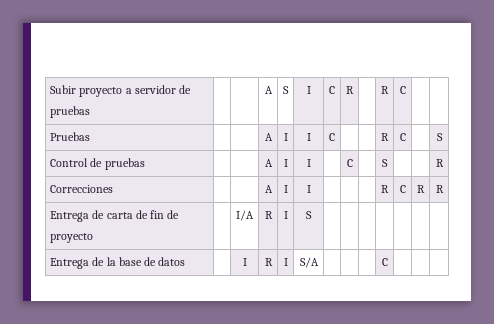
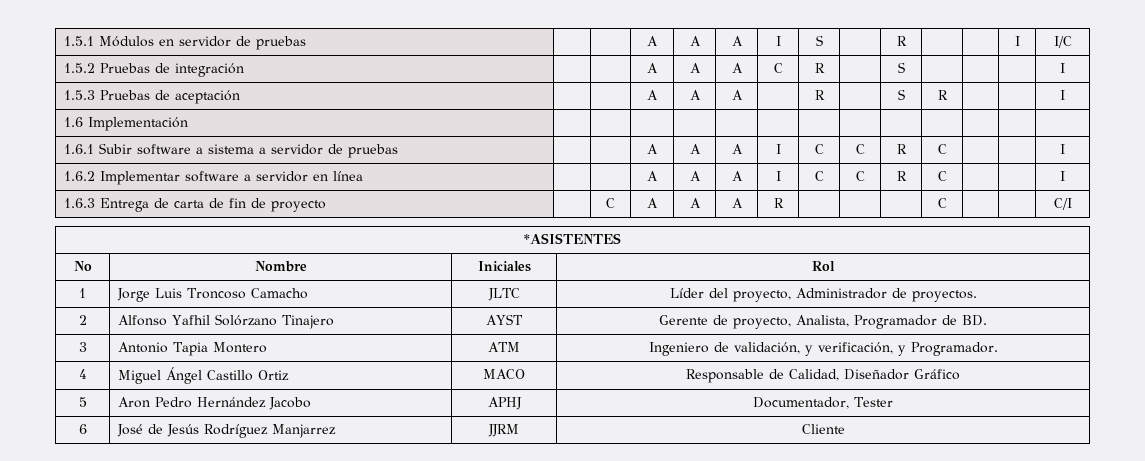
- Subir proyecto a servidor de pruebas | | | A | S | I | C | R | | R | C | |
- Pruebas | | | A | I | I | C | | | R | C | | S
- Control de pruebas | | | A | I | I | | C | | S | | | R
- Correcciones | | | A | I | I | | | | R | C | R | R
- Entrega de carta de fin de proyecto | | I/A | R | I | S | | | | | | |
- Entrega de la base de datos | | I | R | I | S/A | | | | C | | |
+ 1.5.1 Módulos en servidor de pruebas | | | A | A | A | I | S | | R | | | I | I/C
+ 1.5.2 Pruebas de integración | | | A | A | A | C | R | | S | | | | I
+ 1.5.3 Pruebas de aceptación | | | A | A | A | | R | | S | R | | | I
+ 1.6 Implementación | | | | | | | | | | | | |
+ 1.6.1 Subir software a sistema a servidor de pruebas | | | A | A | A | I | C | C | R | C | | | I
+ 1.6.2 Implementar software a servidor en línea | | | A | A | A | I | C | C | R | C | | | I
+ 1.6.3 Entrega de carta de fin de proyecto | | C | A | A | A | R | | | | C | | | C/I
+ *ASISTENTES
+ No | Nombre | Iniciales | Rol
+ 1 | Jorge Luis Troncoso Camacho | JLTC | Líder del proyecto, Administrador de proyectos.
+ 2 | Alfonso Yafhil Solórzano Tinajero | AYST | Gerente de proyecto, Analista, Programador de BD.
+ 3 | Antonio Tapia Montero | ATM | Ingeniero de validación, y verificación, y Programador.
+ 4 | Miguel Ángel Castillo Ortiz | MACO | Responsable de Calidad, Diseñador Gráfico
+ 5 | Aron Pedro Hernández Jacobo | APHJ | Documentador, Tester
+ 6 | José de Jesús Rodríguez Manjarrez | JJRM | Cliente

